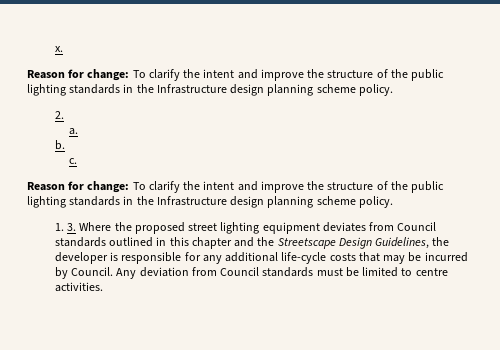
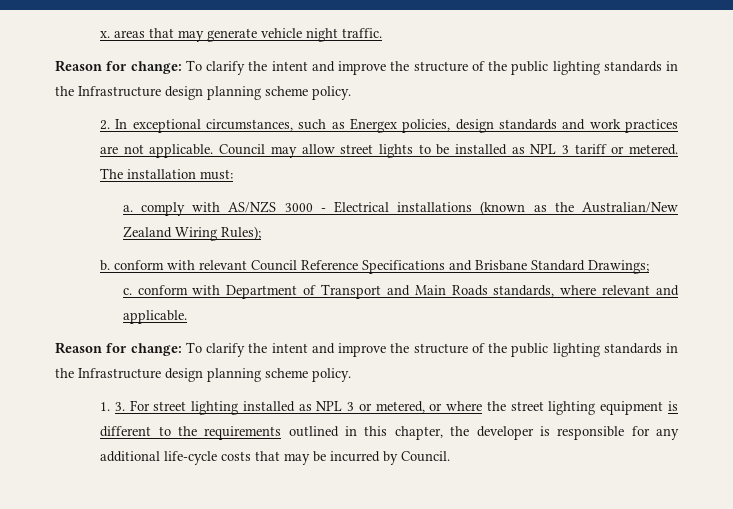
- x.
+ x. areas that may generate vehicle night traffic.
- 2.
- a.
- b.
- c.
+ 2. In exceptional circumstances, such as Energex policies, design standards and work practices are not applicable. Council may allow street lights to be installed as NPL 3 tariff or metered. The installation must:
+ a. comply with AS/NZS 3000 - Electrical installations (known as the Australian/New Zealand Wiring Rules);
+ b. conform with relevant Council Reference Specifications and Brisbane Standard Drawings;
+ c. conform with Department of Transport and Main Roads standards, where relevant and applicable.
- 1. 3. Where the proposed street lighting equipment deviates from Council standards outlined in this chapter and the Streetscape Design Guidelines, the developer is responsible for any additional life-cycle costs that may be incurred by Council. Any deviation from Council standards must be limited to centre activities.
+ 1. 3. For street lighting installed as NPL 3 or metered, or where the street lighting equipment is different to the requirements outlined in this chapter, the developer is responsible for any additional life-cycle costs that may be incurred by Council.

